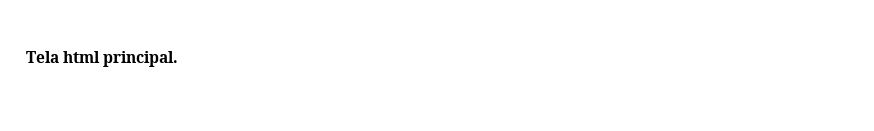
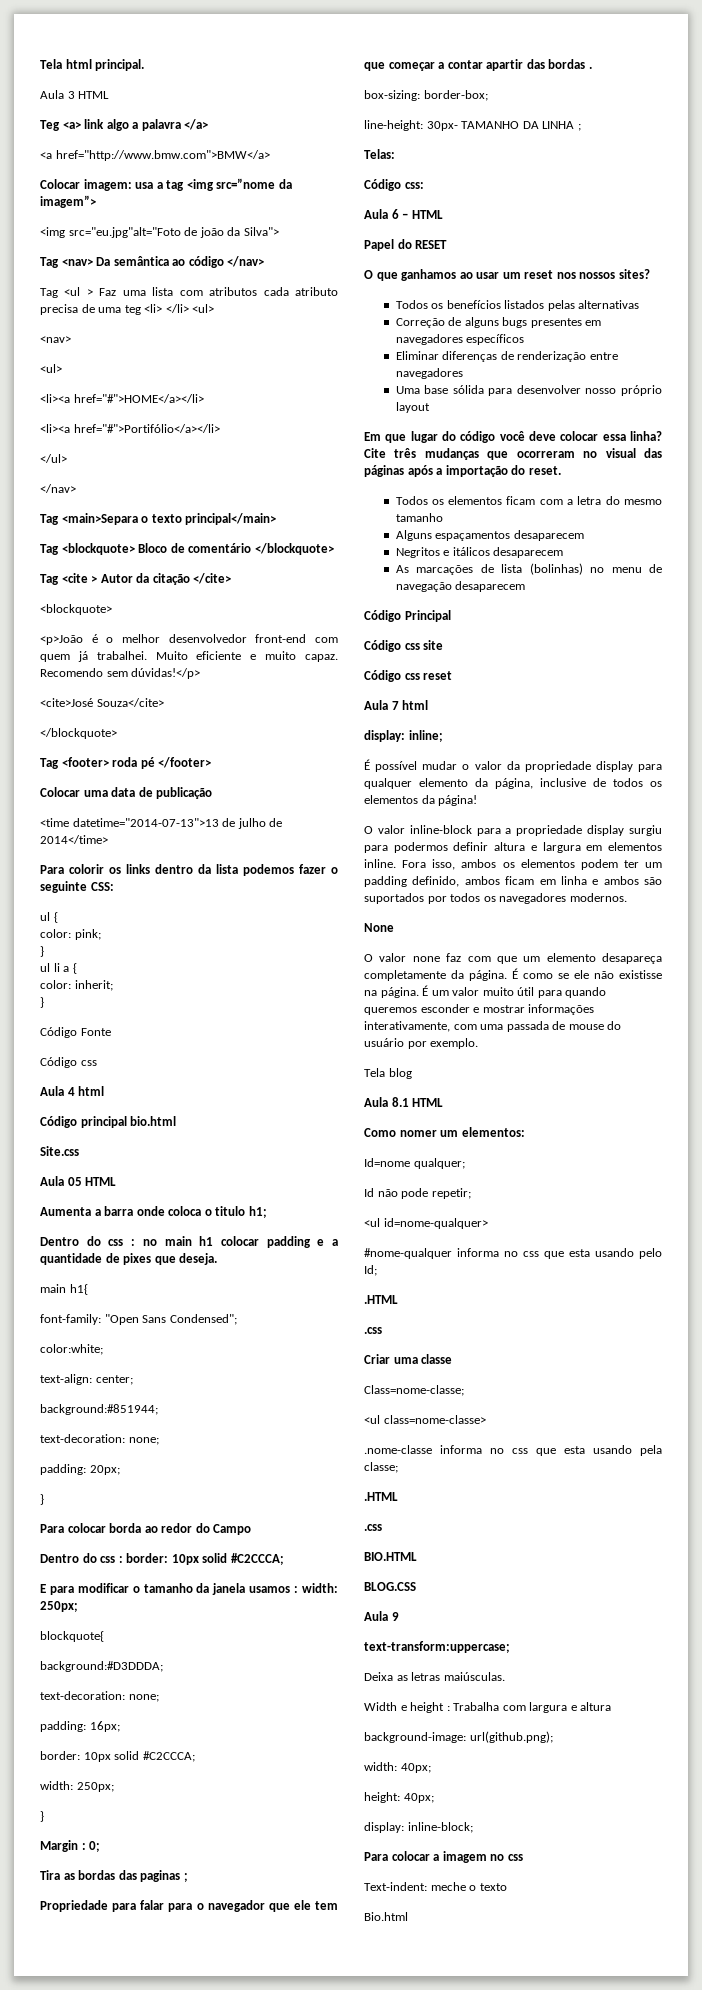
+ Aula 3 HTML
+ Teg <a> link algo a palavra </a>
+ <a href="http://www.bmw.com">BMW</a>
+ Colocar imagem: usa a tag <img src=”nome da imagem”>
+ <img src="eu.jpg"alt="Foto de joão da Silva">
+ Tag <nav> Da semântica ao código </nav>
+ Tag <ul > Faz uma lista com atributos cada atributo precisa de uma teg <li> </li> <ul>
+ <nav>
+ <ul>
+ <li><a href="#">HOME</a></li>
+ <li><a href="#">Portifólio</a></li>
+ </ul>
+ </nav>
+ Tag <main>Separa o texto principal</main>
+ Tag <blockquote> Bloco de comentário </blockquote>
+ Tag <cite > Autor da citação </cite>
+ <blockquote>
+ <p>João é o melhor desenvolvedor front-end com quem já trabalhei. Muito eficiente e muito capaz. Recomendo sem dúvidas!</p>
+ <cite>José Souza</cite>
+ </blockquote>
+ Tag <footer> roda pé </footer>
+ Colocar uma data de publicação
+ <time datetime="2014-07-13">13 de julho de 2014</time>
+ Para colorir os links dentro da lista podemos fazer o seguinte CSS:
+ ul {
+ color: pink;
+ }
+ ul li a {
+ color: inherit;
+ }
+ Código Fonte
+ Código css
+ Aula 4 html
+ Código principal bio.html
+ Site.css
+ Aula 05 HTML
+ Aumenta a barra onde coloca o titulo h1;
+ Dentro do css : no main h1 colocar padding e a quantidade de pixes que deseja.
+ main h1{
+ font-family: "Open Sans Condensed";
+ color:white;
+ text-align: center;
+ background:#851944;
+ text-decoration: none;
+ padding: 20px;
+ }
+ Para colocar borda ao redor do Campo
+ Dentro do css : border: 10px solid #C2CCCA;
+ E para modificar o tamanho da janela usamos : width: 250px;
+ blockquote{
+ background:#D3DDDA;
+ text-decoration: none;
+ padding: 16px;
+ border: 10px solid #C2CCCA;
+ width: 250px;
+ }
+ Margin : 0;
+ Tira as bordas das paginas ;
+ Propriedade para falar para o navegador que ele tem que começar a contar apartir das bordas .
+ box-sizing: border-box;
+ line-height: 30px- TAMANHO DA LINHA ;
+ Telas:
+ Código css:
+ Aula 6 – HTML
+ Papel do RESET
+ O que ganhamos ao usar um reset nos nossos sites?
+ Todos os benefícios listados pelas alternativas
+ Correção de alguns bugs presentes em navegadores específicos
+ Eliminar diferenças de renderização entre navegadores
+ Uma base sólida para desenvolver nosso próprio layout
+ Em que lugar do código você deve colocar essa linha? Cite três mudanças que ocorreram no visual das páginas após a importação do reset.
+ Todos os elementos ficam com a letra do mesmo tamanho
+ Alguns espaçamentos desaparecem
+ Negritos e itálicos desaparecem
+ As marcações de lista (bolinhas) no menu de navegação desaparecem
+ Código Principal
+ Código css site
+ Código css reset
+ Aula 7 html
+ display: inline;
+ É possível mudar o valor da propriedade display para qualquer elemento da página, inclusive de todos os elementos da página!
+ O valor inline-block para a propriedade display surgiu para podermos definir altura e largura em elementos inline. Fora isso, ambos os elementos podem ter um padding definido, ambos ficam em linha e ambos são suportados por todos os navegadores modernos.
+ None
+ O valor none faz com que um elemento desapareça completamente da página. É como se ele não existisse na página. É um valor muito útil para quando queremos esconder e mostrar informações interativamente, com uma passada de mouse do usuário por exemplo.
+ Tela blog
+ Aula 8.1 HTML
+ Como nomer um elementos:
+ Id=nome qualquer;
+ Id não pode repetir;
+ <ul id=nome-qualquer>
+ #nome-qualquer informa no css que esta usando pelo Id;
+ .HTML
+ .css
+ Criar uma classe
+ Class=nome-classe;
+ <ul class=nome-classe>
+ .nome-classe informa no css que esta usando pela classe;
+ .HTML
+ .css
+ BIO.HTML
+ BLOG.CSS
+ Aula 9
+ text-transform:uppercase;
+ Deixa as letras maiúsculas.
+ Width e height : Trabalha com largura e altura
+ background-image: url(github.png);
+ width: 40px;
+ height: 40px;
+ display: inline-block;
+ Para colocar a imagem no css
+ Text-indent: meche o texto
+ Bio.html

